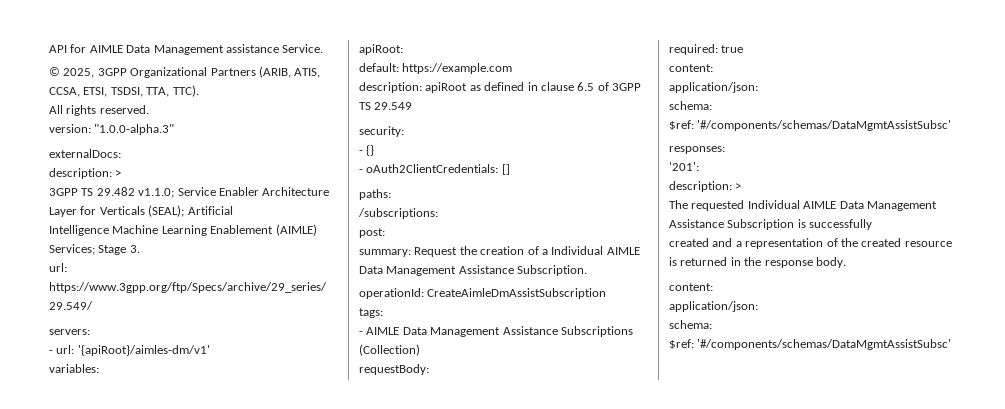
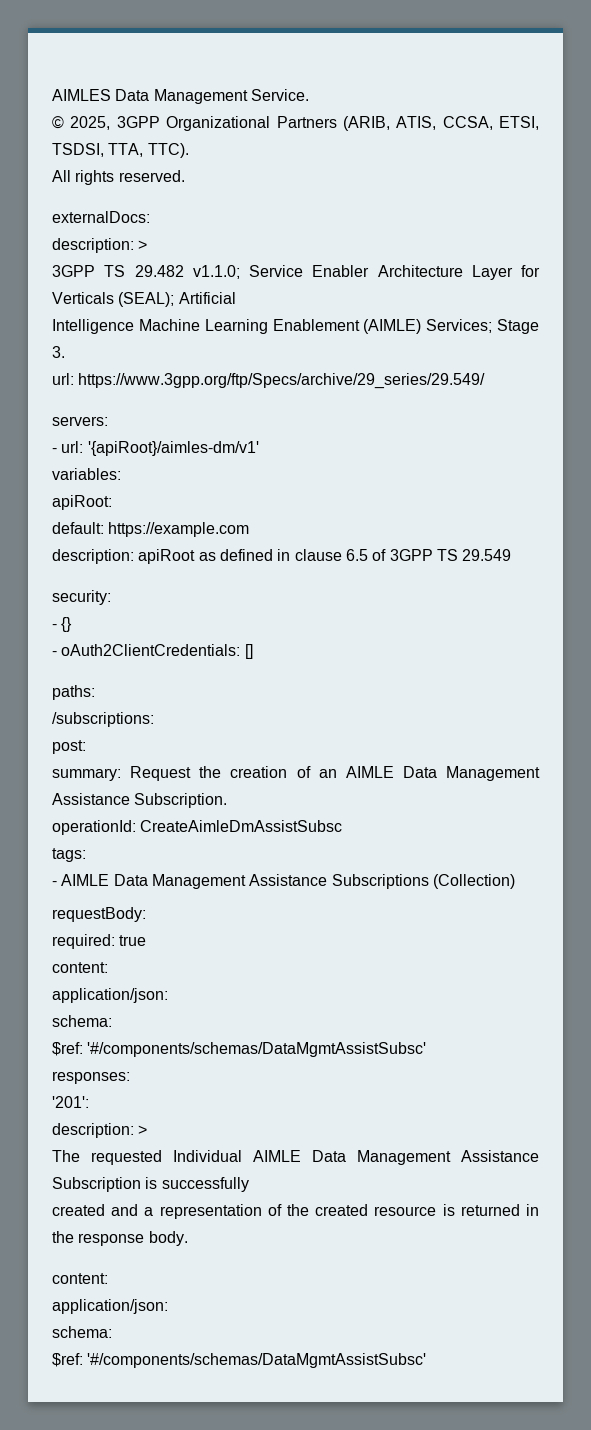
- API for AIMLE Data Management assistance Service.
+ AIMLES Data Management Service.
- version: "1.0.0-alpha.3"
- summary: Request the creation of a Individual AIMLE Data Management Assistance Subscription.
+ summary: Request the creation of an AIMLE Data Management Assistance Subscription.
- operationId: CreateAimleDmAssistSubscription
+ operationId: CreateAimleDmAssistSubsc

